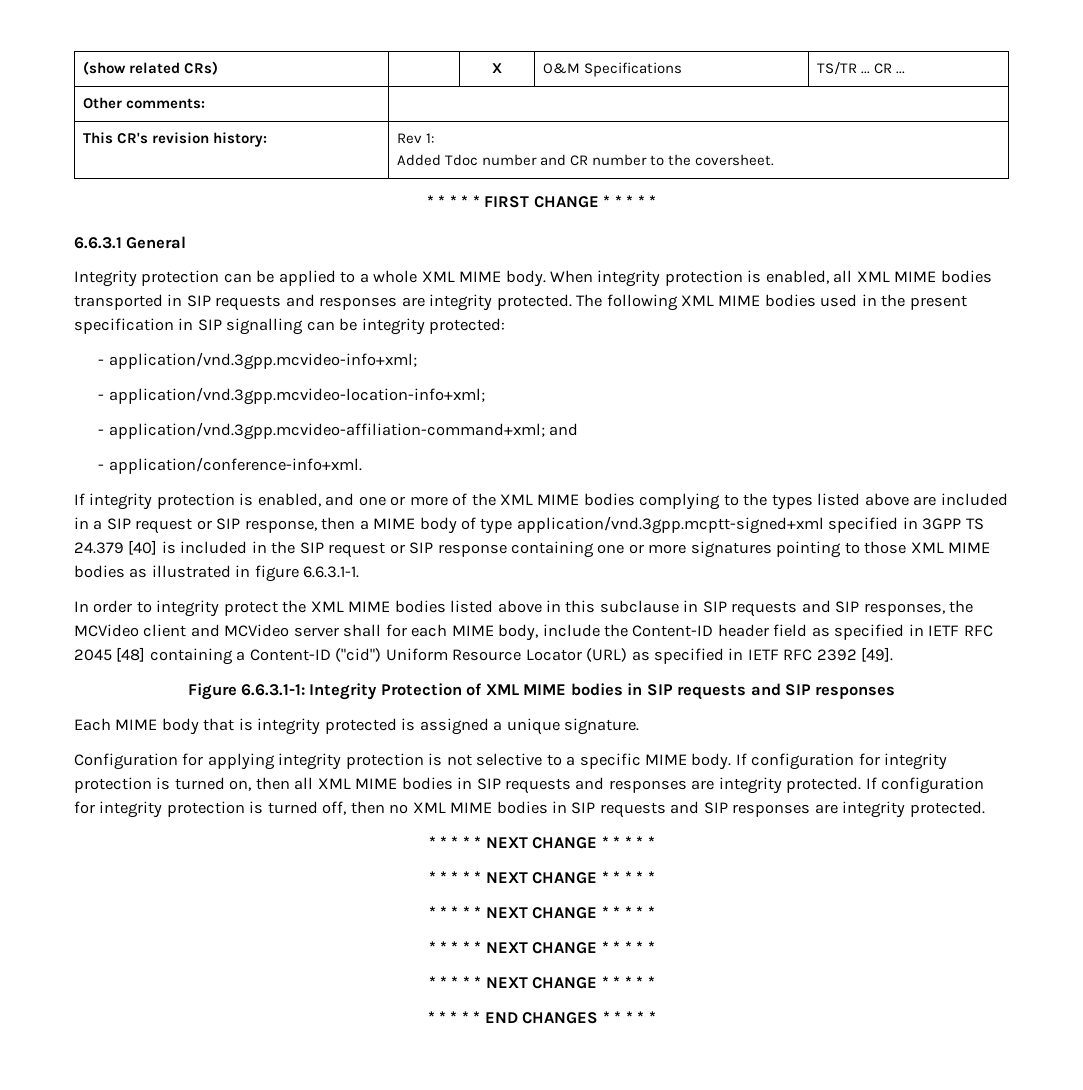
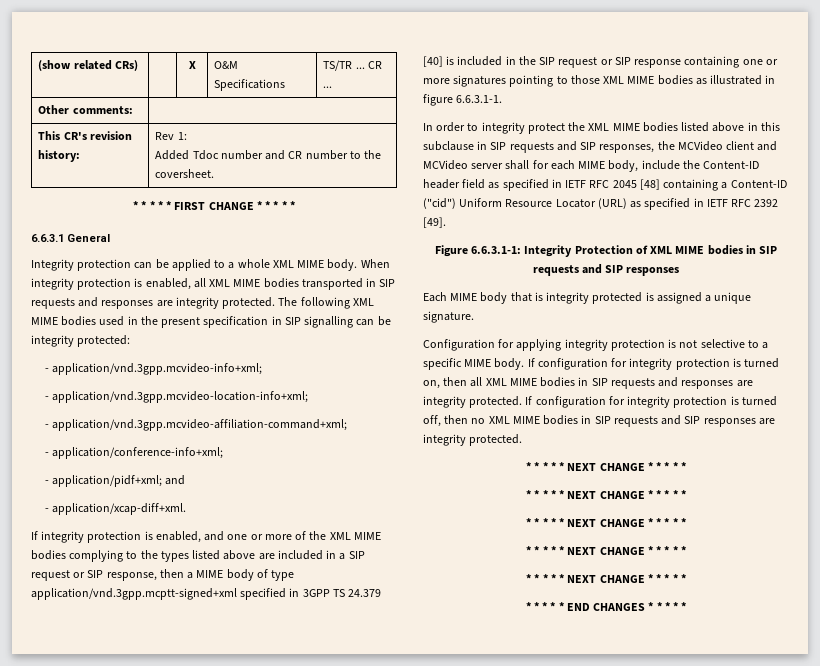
- - application/vnd.3gpp.mcvideo-affiliation-command+xml; and
+ - application/vnd.3gpp.mcvideo-affiliation-command+xml;
+ - application/conference-info+xml;
+ - application/pidf+xml; and
- - application/conference-info+xml.
+ - application/xcap-diff+xml.

